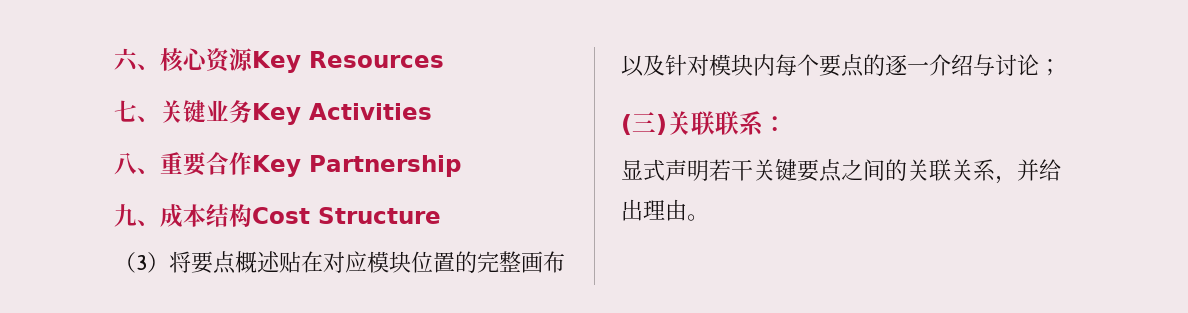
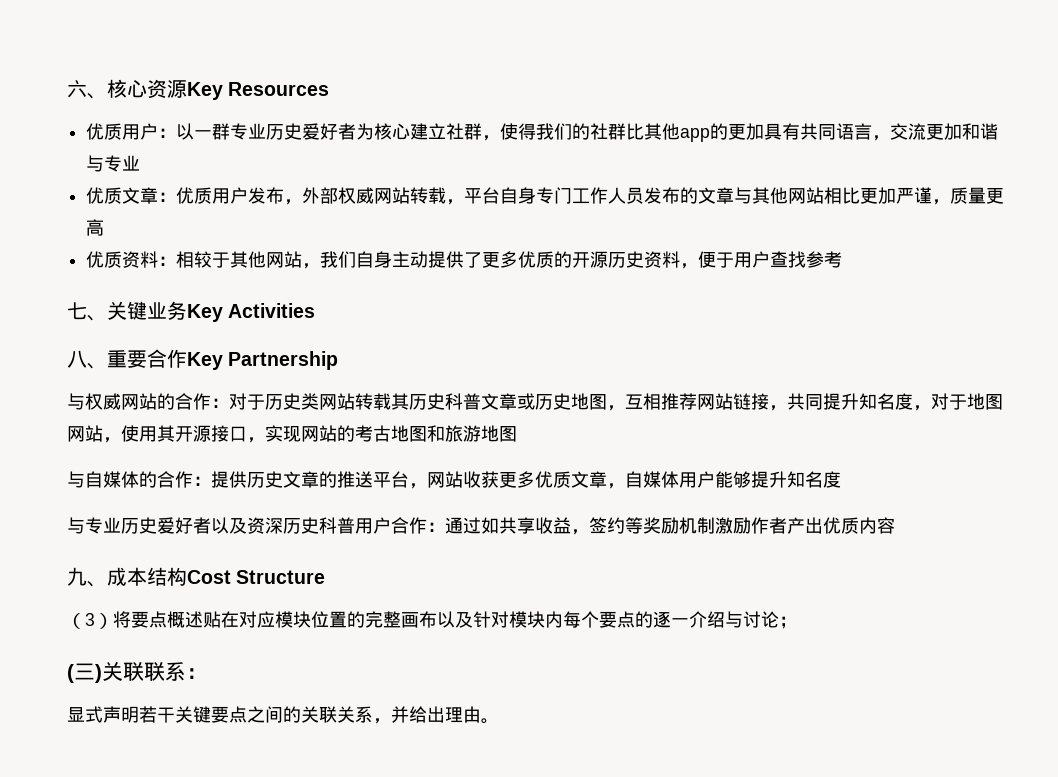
+ 优质用户：以一群专业历史爱好者为核心建立社群，使得我们的社群比其他app的更加具有共同语言，交流更加和谐与专业
+ 优质文章：优质用户发布，外部权威网站转载，平台自身专门工作人员发布的文章与其他网站相比更加严谨，质量更高
+ 优质资料：相较于其他网站，我们自身主动提供了更多优质的开源历史资料，便于用户查找参考
+ 与权威网站的合作：对于历史类网站转载其历史科普文章或历史地图，互相推荐网站链接，共同提升知名度，对于地图网站，使用其开源接口，实现网站的考古地图和旅游地图
+ 与自媒体的合作：提供历史文章的推送平台，网站收获更多优质文章，自媒体用户能够提升知名度
+ 与专业历史爱好者以及资深历史科普用户合作：通过如共享收益，签约等奖励机制激励作者产出优质内容

